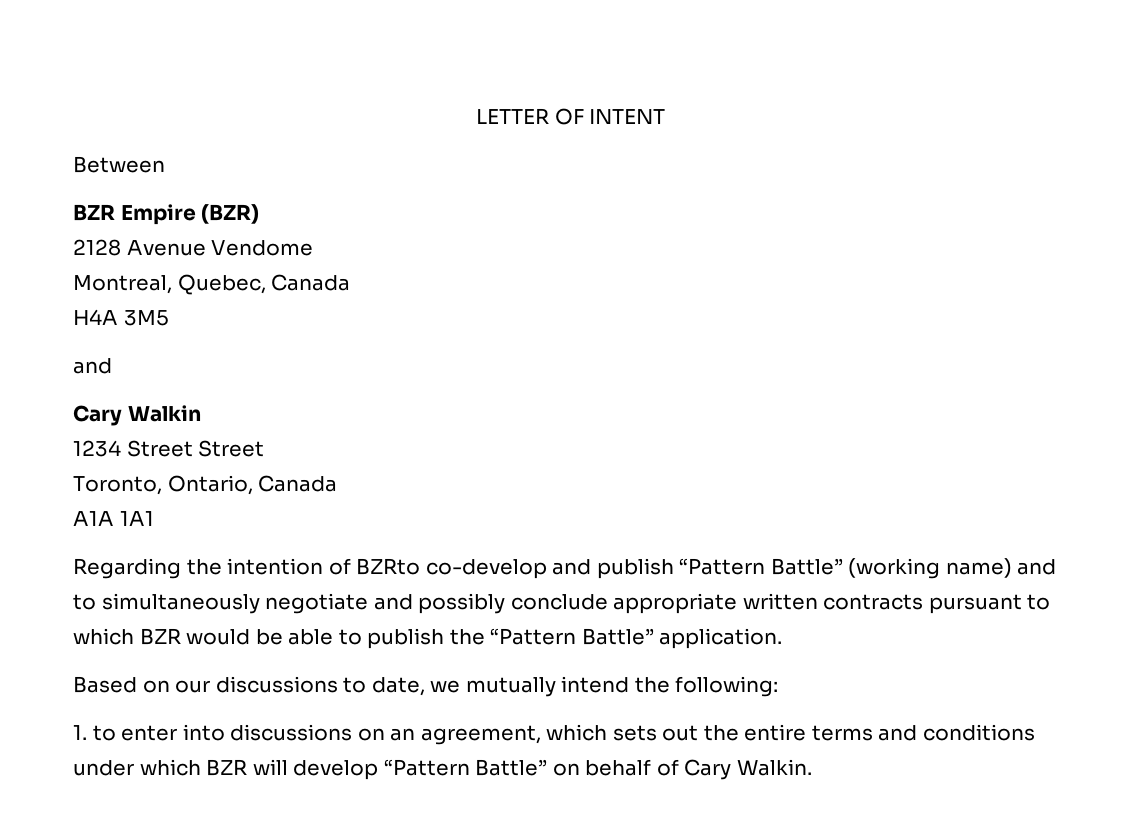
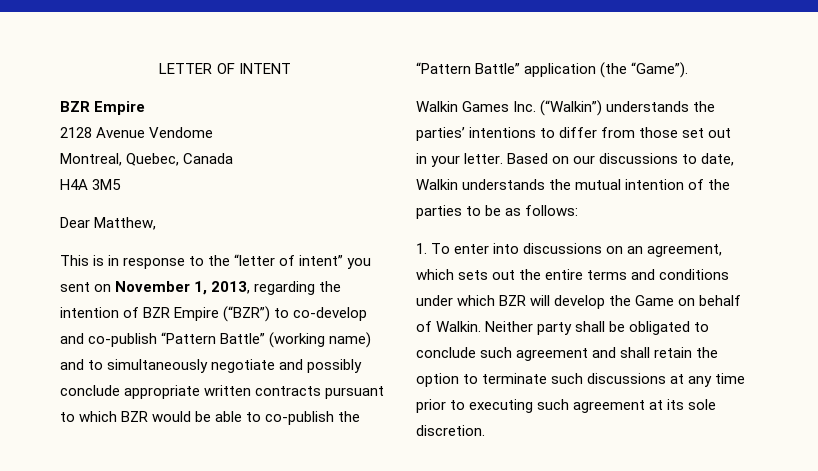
  LETTER OF INTENT
- Between
- BZR Empire (BZR)
+ BZR Empire
  H4A 3M5
- and
- Cary Walkin
- 1234 Street Street
- Toronto, Ontario, Canada
- A1A 1A1
- Regarding the intention of BZRto co-develop and publish “Pattern Battle” (working name) and to simultaneously negotiate and possibly conclude appropriate written contracts pursuant to which BZR would be able to publish the “Pattern Battle” application.
- Based on our discussions to date, we mutually intend the following:
+ Dear Matthew,
+ This is in response to the “letter of intent” you sent on November 1, 2013, regarding the intention of BZR Empire (“BZR”) to co-develop and co-publish “Pattern Battle” (working name) and to simultaneously negotiate and possibly conclude appropriate written contracts pursuant to which BZR would be able to co-publish the “Pattern Battle” application (the “Game”).
+ Walkin Games Inc. (“Walkin”) understands the parties’ intentions to differ from those set out in your letter. Based on our discussions to date, Walkin understands the mutual intention of the parties to be as follows:
- 1. to enter into discussions on an agreement, which sets out the entire terms and conditions under which BZR will develop “Pattern Battle” on behalf of Cary Walkin.
+ 1. To enter into discussions on an agreement, which sets out the entire terms and conditions under which BZR will develop the Game on behalf of Walkin. Neither party shall be obligated to conclude such agreement and shall retain the option to terminate such discussions at any time prior to executing such agreement at its sole discretion.

